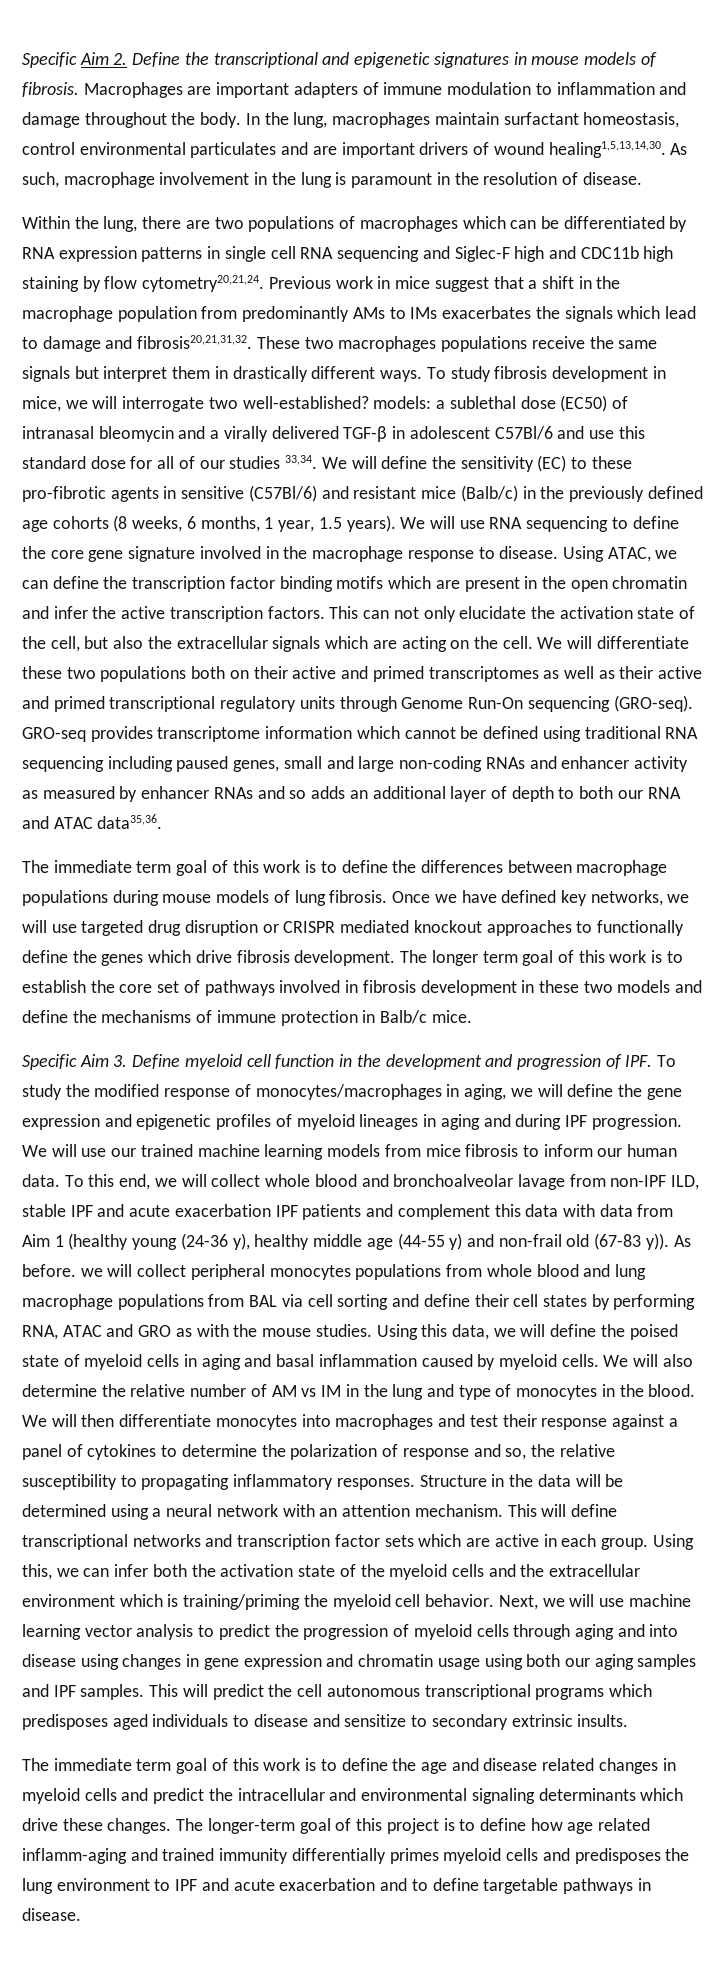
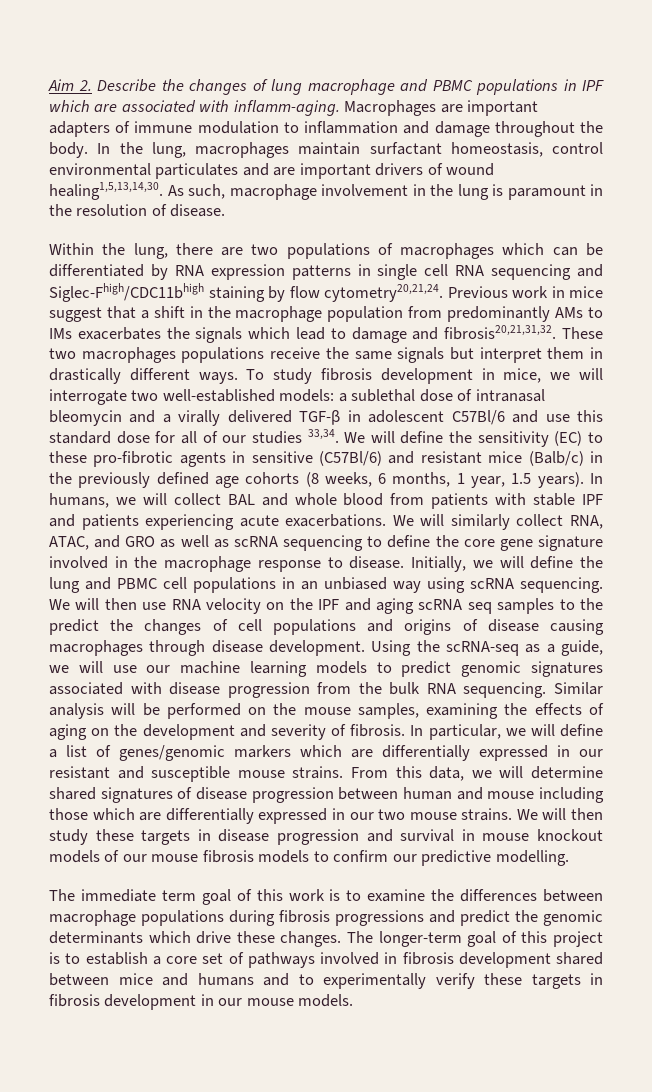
- Specific Aim 2. Define the transcriptional and epigenetic signatures in mouse models of fibrosis.
+ Aim 2. Describe the changes of lung macrophage and PBMC populations in IPF which are associated with inflamm-aging.
- Within the lung, there are two populations of macrophages which can be differentiated by RNA expression patterns in single cell RNA sequencing and Siglec-F high and CDC11b high staining by flow cytometry20,21,24.
+ Within the lung, there are two populations of macrophages which can be differentiated by RNA expression patterns in single cell RNA sequencing and Siglec-Fhigh/CDC11bhigh staining by flow cytometry20,21,24.
- To study fibrosis development in mice, we will interrogate two well-established? models: a sublethal dose (EC50) of intranasal bleomycin and a virally delivered TGF-β in adolescent C57Bl/6 and use this standard dose for all of our studies 33,34.
+ To study fibrosis development in mice, we will interrogate two well-established models: a sublethal dose of intranasal bleomycin and a virally delivered TGF-β in adolescent C57Bl/6 and use this standard dose for all of our studies 33,34.
- We will use RNA sequencing to define the core gene signature involved in the macrophage response to disease.
+ In humans, we will collect BAL and whole blood from patients with stable IPF and patients experiencing acute exacerbations. We will similarly collect RNA, ATAC, and GRO as well as scRNA sequencing to define the core gene signature involved in the macrophage response to disease.
- Using ATAC, we can define the transcription factor binding motifs which are present in the open chromatin and infer the active transcription factors. This can not only elucidate the activation state of the cell, but also the extracellular signals which are acting on the cell. We will differentiate these two populations both on their active and primed transcriptomes as well as their active and primed transcriptional regulatory units through Genome Run-On sequencing (GRO-seq). GRO-seq provides transcriptome information which cannot be defined using traditional RNA sequencing including paused genes, small and large non-coding RNAs and enhancer activity as measured by enhancer RNAs and so adds an additional layer of depth to both our RNA and ATAC data35,36.
- The immediate term goal of this work is to define the differences between macrophage populations during mouse models of lung fibrosis. Once we have defined key networks, we will use targeted drug disruption or CRISPR mediated knockout approaches to functionally define the genes which drive fibrosis development. The longer term goal of this work is to establish the core set of pathways involved in fibrosis development in these two models and define the mechanisms of immune protection in Balb/c mice.
- Specific Aim 3. Define myeloid cell function in the development and progression of IPF. To study the modified response of monocytes/macrophages in aging, we will define the gene expression and epigenetic profiles of myeloid lineages in aging and during IPF progression. We will use our trained machine learning models from mice fibrosis to inform our human data. To this end, we will collect whole blood and bronchoalveolar lavage from non-IPF ILD, stable IPF and acute exacerbation IPF patients and complement this data with data from Aim 1 (healthy young (24-36 y), healthy middle age (44-55 y) and non-frail old (67-83 y)). As before. we will collect peripheral monocytes populations from whole blood and lung macrophage populations from BAL via cell sorting and define their cell states by performing RNA, ATAC and GRO as with the mouse studies. Using this data, we will define the poised state of myeloid cells in aging and basal inflammation caused by myeloid cells. We will also determine the relative number of AM vs IM in the lung and type of monocytes in the blood. We will then differentiate monocytes into macrophages and test their response against a panel of cytokines to determine the polarization of response and so, the relative susceptibility to propagating inflammatory responses. Structure in the data will be determined using a neural network with an attention mechanism. This will define transcriptional networks and transcription factor sets which are active in each group. Using this, we can infer both the activation state of the myeloid cells and the extracellular environment which is training/priming the myeloid cell behavior. Next, we will use machine learning vector analysis to predict the progression of myeloid cells through aging and into disease using changes in gene expression and chromatin usage using both our aging samples and IPF samples. This will predict the cell autonomous transcriptional programs which predisposes aged individuals to disease and sensitize to secondary extrinsic insults.
- The immediate term goal of this work is to define the age and disease related changes in myeloid cells and predict the intracellular and environmental signaling determinants which drive these changes.
+ Initially, we will define the lung and PBMC cell populations in an unbiased way using scRNA sequencing. We will then use RNA velocity on the IPF and aging scRNA seq samples to the predict the changes of cell populations and origins of disease causing macrophages through disease development. Using the scRNA-seq as a guide, we will use our machine learning models to predict genomic signatures associated with disease progression from the bulk RNA sequencing. Similar analysis will be performed on the mouse samples, examining the effects of aging on the development and severity of fibrosis. In particular, we will define a list of genes/genomic markers which are differentially expressed in our resistant and susceptible mouse strains. From this data, we will determine shared signatures of disease progression between human and mouse including those which are differentially expressed in our two mouse strains. We will then study these targets in disease progression and survival in mouse knockout models of our mouse fibrosis models to confirm our predictive modelling.
+ The immediate term goal of this work is to examine the differences between macrophage populations during fibrosis progressions and predict the genomic determinants which drive these changes.
- The longer-term goal of this project is to define how age related inflamm-aging and trained immunity differentially primes myeloid cells and predisposes the lung environment to IPF and acute exacerbation and to define targetable pathways in disease.
+ The longer-term goal of this project is to establish a core set of pathways involved in fibrosis development shared between mice and humans and to experimentally verify these targets in fibrosis development in our mouse models.

